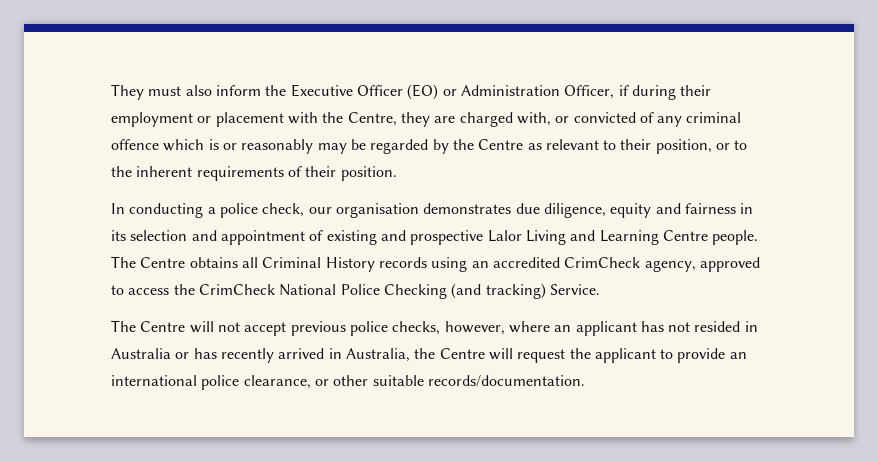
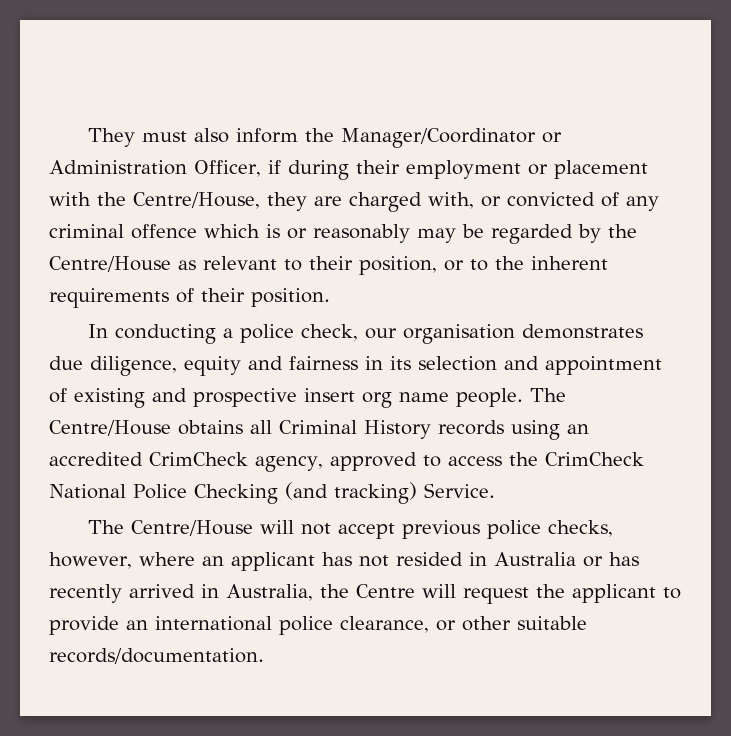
- They must also inform the Executive Officer (EO) or Administration Officer, if during their employment or placement with the Centre, they are charged with, or convicted of any criminal offence which is or reasonably may be regarded by the Centre as relevant to their position, or to the inherent requirements of their position.
+ They must also inform the Manager/Coordinator or Administration Officer, if during their employment or placement with the Centre/House, they are charged with, or convicted of any criminal offence which is or reasonably may be regarded by the Centre/House as relevant to their position, or to the inherent requirements of their position.
- In conducting a police check, our organisation demonstrates due diligence, equity and fairness in its selection and appointment of existing and prospective Lalor Living and Learning Centre people.
+ In conducting a police check, our organisation demonstrates due diligence, equity and fairness in its selection and appointment of existing and prospective insert org name people.
- The Centre obtains all Criminal History records using an accredited CrimCheck agency, approved to access the CrimCheck National Police Checking (and tracking) Service.
+ The Centre/House obtains all Criminal History records using an accredited CrimCheck agency, approved to access the CrimCheck National Police Checking (and tracking) Service.
- The Centre will not accept previous police checks, however, where an applicant has not resided in Australia or has recently arrived in Australia, the Centre will request the applicant to provide an international police clearance, or other suitable records/documentation.
+ The Centre/House will not accept previous police checks, however, where an applicant has not resided in Australia or has recently arrived in Australia, the Centre will request the applicant to provide an international police clearance, or other suitable records/documentation.

